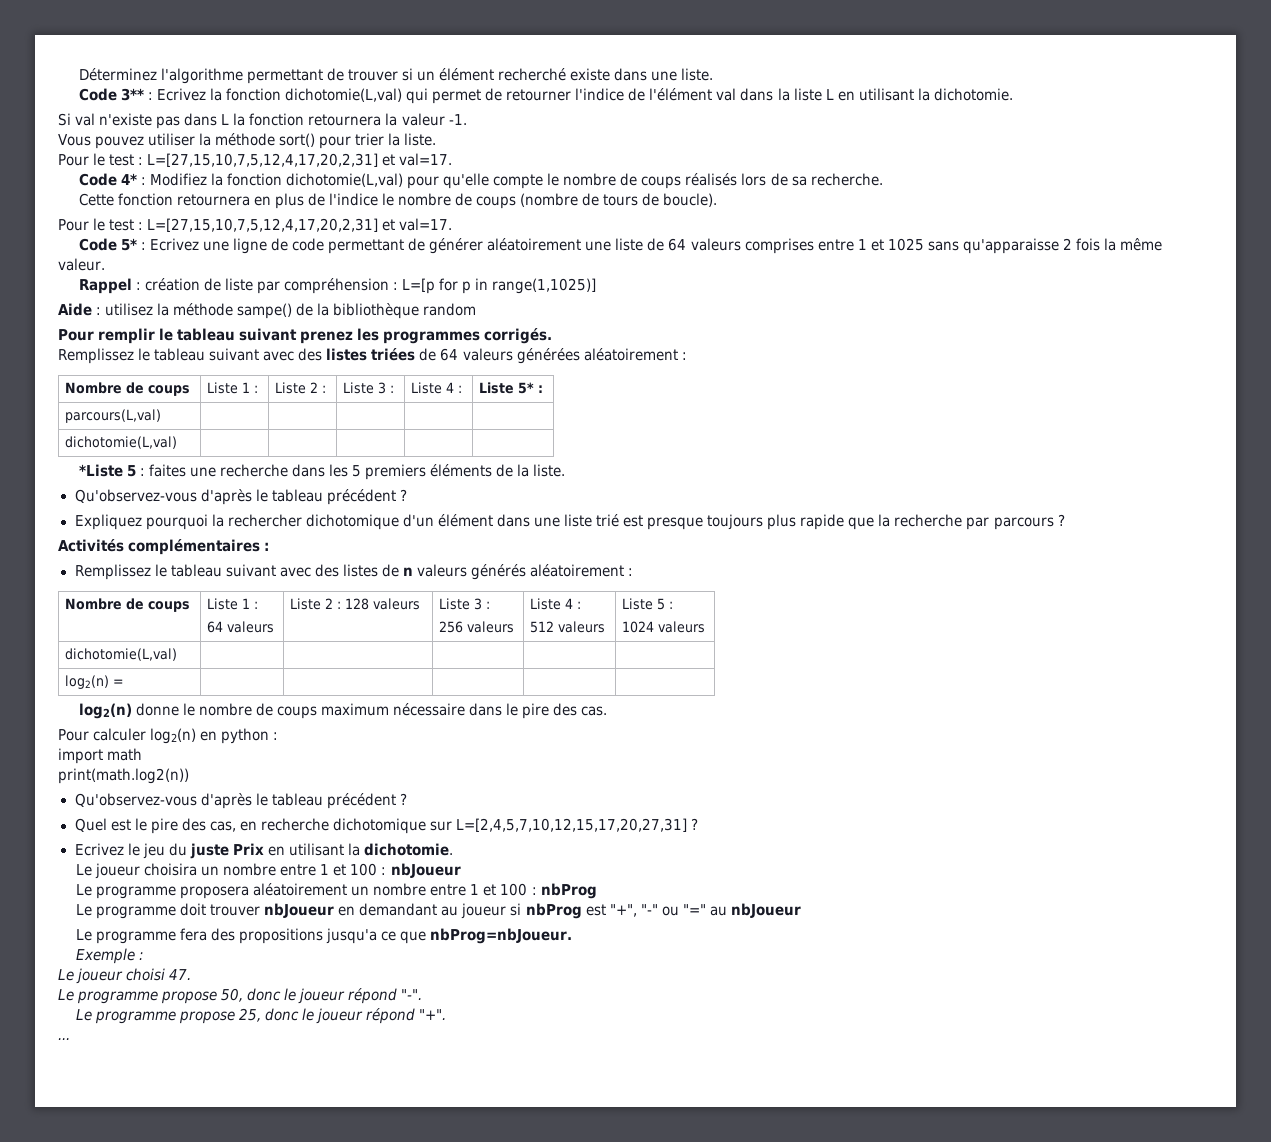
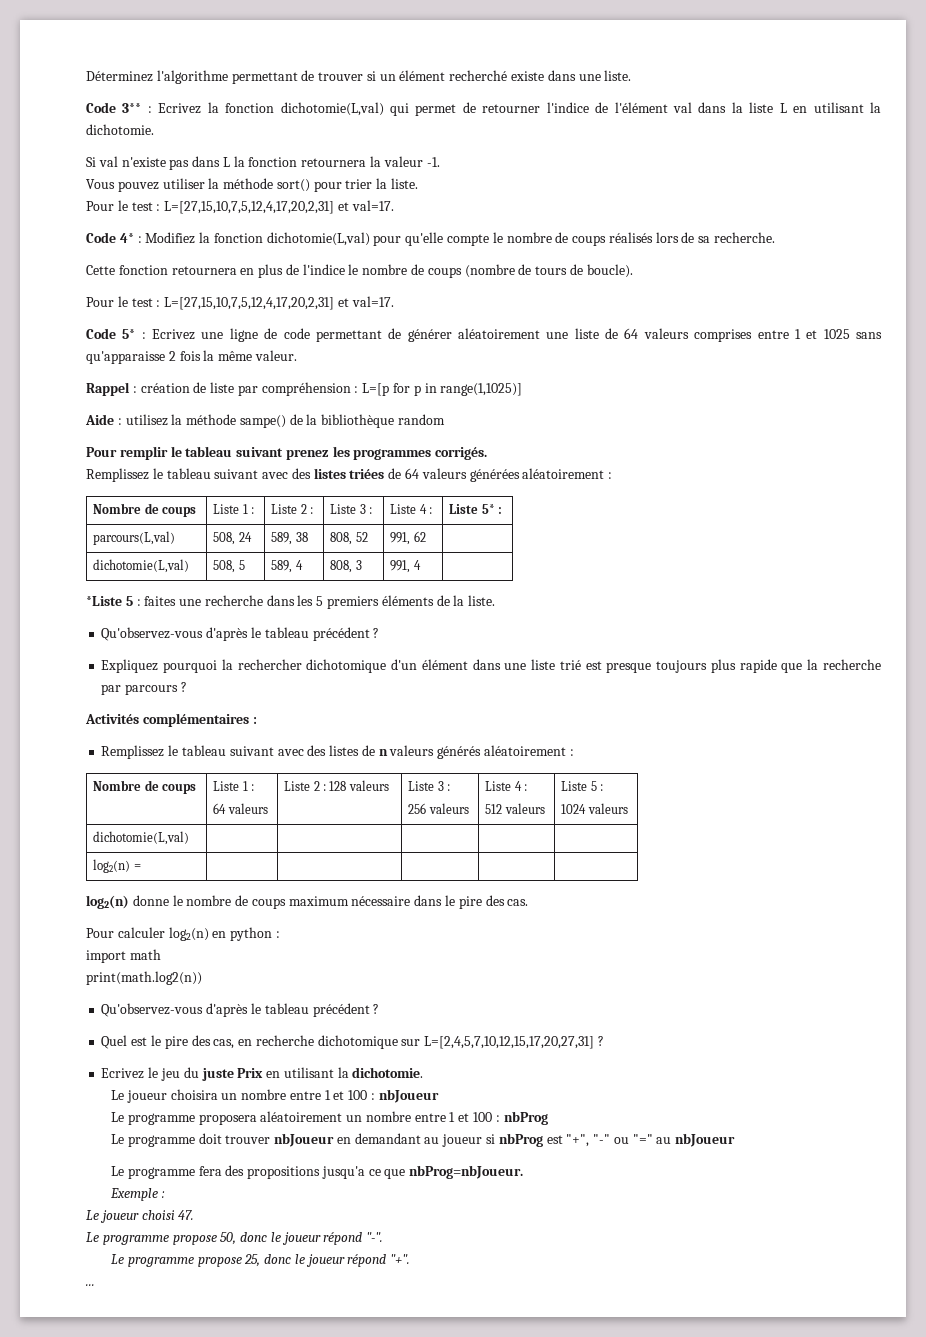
- parcours(L,val) | | | | |
- dichotomie(L,val) | | | | |
+ parcours(L,val) | 508, 24 | 589, 38 | 808, 52 | 991, 62 |
+ dichotomie(L,val) | 508, 5 | 589, 4 | 808, 3 | 991, 4 |

